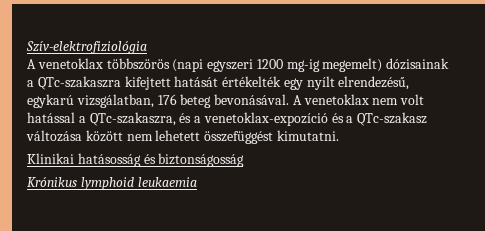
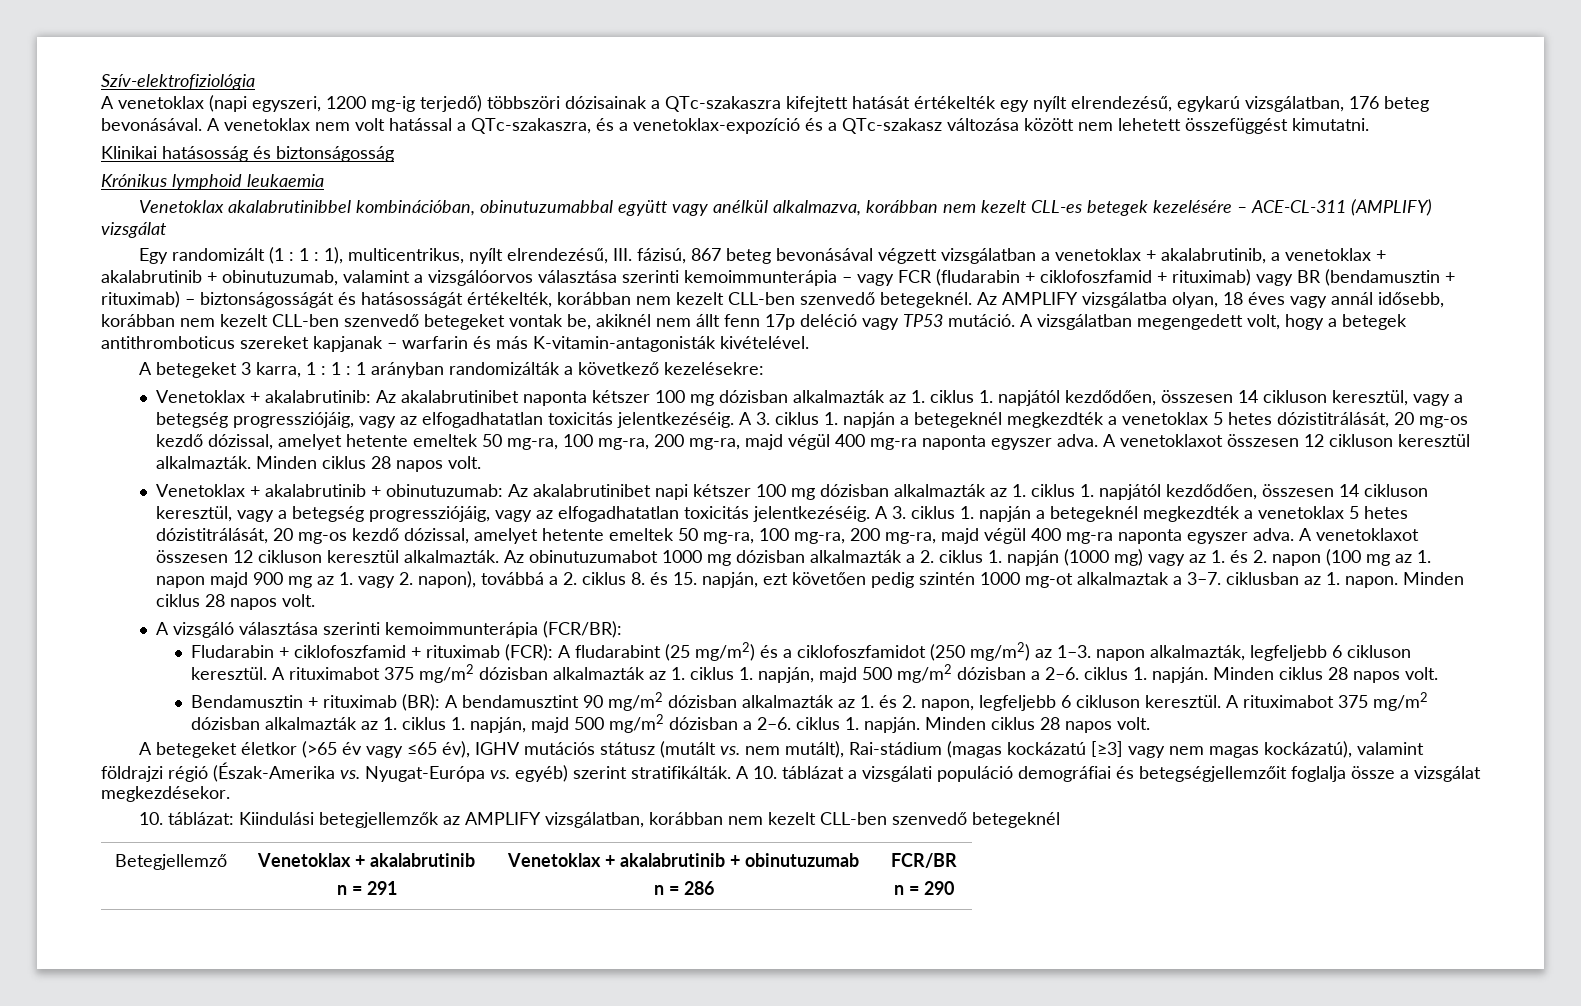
- A venetoklax többszörös (napi egyszeri 1200 mg-ig megemelt) dózisainak a QTc-szakaszra kifejtett hatását értékelték egy nyílt elrendezésű, egykarú vizsgálatban, 176 beteg bevonásával.
+ A venetoklax (napi egyszeri, 1200 mg-ig terjedő) többszöri dózisainak a QTc-szakaszra kifejtett hatását értékelték egy nyílt elrendezésű, egykarú vizsgálatban, 176 beteg bevonásával.
+ Venetoklax akalabrutinibbel kombinációban, obinutuzumabbal együtt vagy anélkül alkalmazva, korábban nem kezelt CLL-es betegek kezelésére – ACE-CL-311 (AMPLIFY) vizsgálat
+ Egy randomizált (1 : 1 : 1), multicentrikus, nyílt elrendezésű, III. fázisú, 867 beteg bevonásával végzett vizsgálatban a venetoklax + akalabrutinib, a venetoklax + akalabrutinib + obinutuzumab, valamint a vizsgálóorvos választása szerinti kemoimmunterápia – vagy FCR (fludarabin + ciklofoszfamid + rituximab) vagy BR (bendamusztin + rituximab) – biztonságosságát és hatásosságát értékelték, korábban nem kezelt CLL-ben szenvedő betegeknél. Az AMPLIFY vizsgálatba olyan, 18 éves vagy annál idősebb, korábban nem kezelt CLL-ben szenvedő betegeket vontak be, akiknél nem állt fenn 17p deléció vagy TP53 mutáció. A vizsgálatban megengedett volt, hogy a betegek antithromboticus szereket kapjanak – warfarin és más K-vitamin-antagonisták kivételével.
+ A betegeket 3 karra, 1 : 1 : 1 arányban randomizálták a következő kezelésekre:
+ Venetoklax + akalabrutinib: Az akalabrutinibet naponta kétszer 100 mg dózisban alkalmazták az 1. ciklus 1. napjától kezdődően, összesen 14 cikluson keresztül, vagy a betegség progressziójáig, vagy az elfogadhatatlan toxicitás jelentkezéséig. A 3. ciklus 1. napján a betegeknél megkezdték a venetoklax 5 hetes dózistitrálását, 20 mg-os kezdő dózissal, amelyet hetente emeltek 50 mg-ra, 100 mg-ra, 200 mg-ra, majd végül 400 mg-ra naponta egyszer adva. A venetoklaxot összesen 12 cikluson keresztül alkalmazták. Minden ciklus 28 napos volt.
+ Venetoklax + akalabrutinib + obinutuzumab: Az akalabrutinibet napi kétszer 100 mg dózisban alkalmazták az 1. ciklus 1. napjától kezdődően, összesen 14 cikluson keresztül, vagy a betegség progressziójáig, vagy az elfogadhatatlan toxicitás jelentkezéséig. A 3. ciklus 1. napján a betegeknél megkezdték a venetoklax 5 hetes dózistitrálását, 20 mg-os kezdő dózissal, amelyet hetente emeltek 50 mg-ra, 100 mg-ra, 200 mg-ra, majd végül 400 mg-ra naponta egyszer adva. A venetoklaxot összesen 12 cikluson keresztül alkalmazták. Az obinutuzumabot 1000 mg dózisban alkalmazták a 2. ciklus 1. napján (1000 mg) vagy az 1. és 2. napon (100 mg az 1. napon majd 900 mg az 1. vagy 2. napon), továbbá a 2. ciklus 8. és 15. napján, ezt követően pedig szintén 1000 mg-ot alkalmaztak a 3–7. ciklusban az 1. napon. Minden ciklus 28 napos volt.
+ A vizsgáló választása szerinti kemoimmunterápia (FCR/BR):
+ Fludarabin + ciklofoszfamid + rituximab (FCR): A fludarabint (25 mg/m2) és a ciklofoszfamidot (250 mg/m2) az 1–3. napon alkalmazták, legfeljebb 6 cikluson keresztül. A rituximabot 375 mg/m2 dózisban alkalmazták az 1. ciklus 1. napján, majd 500 mg/m2 dózisban a 2–6. ciklus 1. napján. Minden ciklus 28 napos volt.
+ Bendamusztin + rituximab (BR): A bendamusztint 90 mg/m2 dózisban alkalmazták az 1. és 2. napon, legfeljebb 6 cikluson keresztül. A rituximabot 375 mg/m2 dózisban alkalmazták az 1. ciklus 1. napján, majd 500 mg/m2 dózisban a 2–6. ciklus 1. napján. Minden ciklus 28 napos volt.
+ A betegeket életkor (>65 év vagy ≤65 év), IGHV mutációs státusz (mutált vs. nem mutált), Rai-stádium (magas kockázatú [≥3] vagy nem magas kockázatú), valamint földrajzi régió (Észak-Amerika vs. Nyugat-Európa vs. egyéb) szerint stratifikálták. A 10. táblázat a vizsgálati populáció demográfiai és betegségjellemzőit foglalja össze a vizsgálat megkezdésekor.
+ 10. táblázat: Kiindulási betegjellemzők az AMPLIFY vizsgálatban, korábban nem kezelt CLL-ben szenvedő betegeknél
+ Betegjellemző | Venetoklax + akalabrutinib
+ n = 291 | Venetoklax + akalabrutinib + obinutuzumab
+ n = 286 | FCR/BR
+ n = 290

